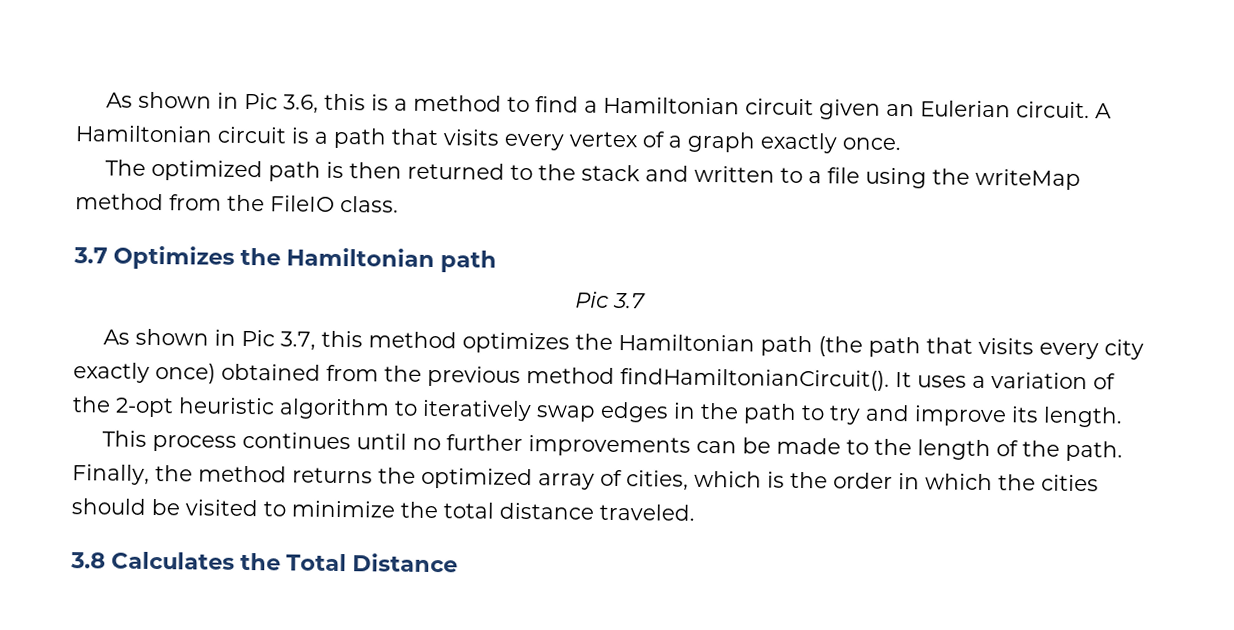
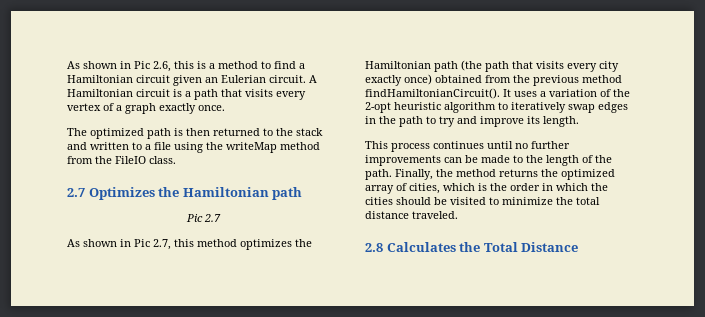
- As shown in Pic 3.6, this is a method to find a Hamiltonian circuit given an Eulerian circuit.
+ As shown in Pic 2.6, this is a method to find a Hamiltonian circuit given an Eulerian circuit.
- 3.7 Optimizes the Hamiltonian path
+ 2.7 Optimizes the Hamiltonian path
- Pic 3.7
- As shown in Pic 3.7, this method optimizes the Hamiltonian path (the path that visits every city exactly once) obtained from the previous method findHamiltonianCircuit().
+ Pic 2.7
+ As shown in Pic 2.7, this method optimizes the Hamiltonian path (the path that visits every city exactly once) obtained from the previous method findHamiltonianCircuit().
- 3.8 Calculates the Total Distance
+ 2.8 Calculates the Total Distance

